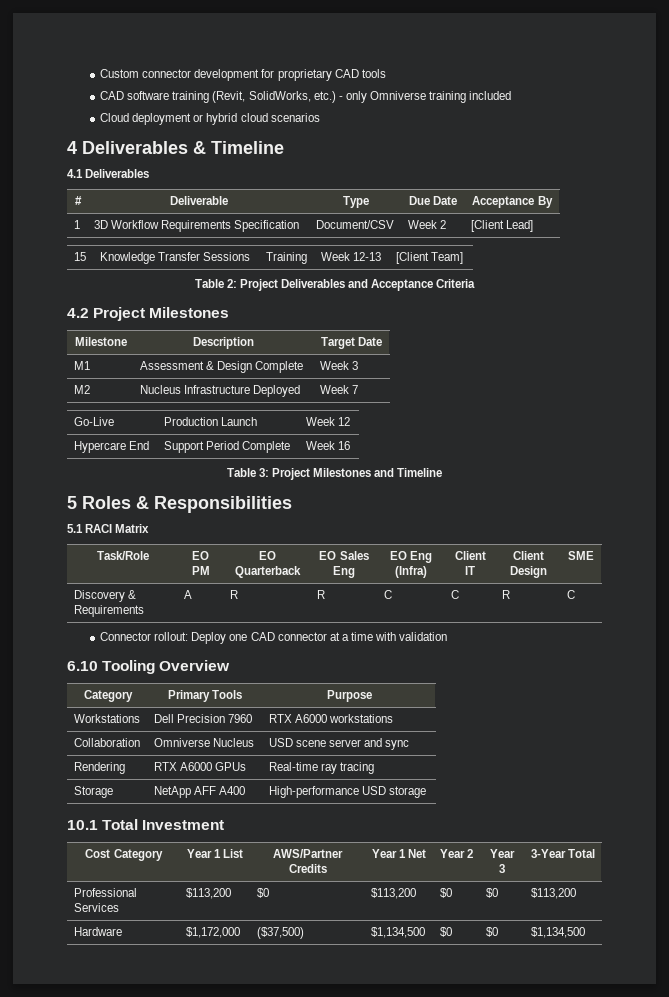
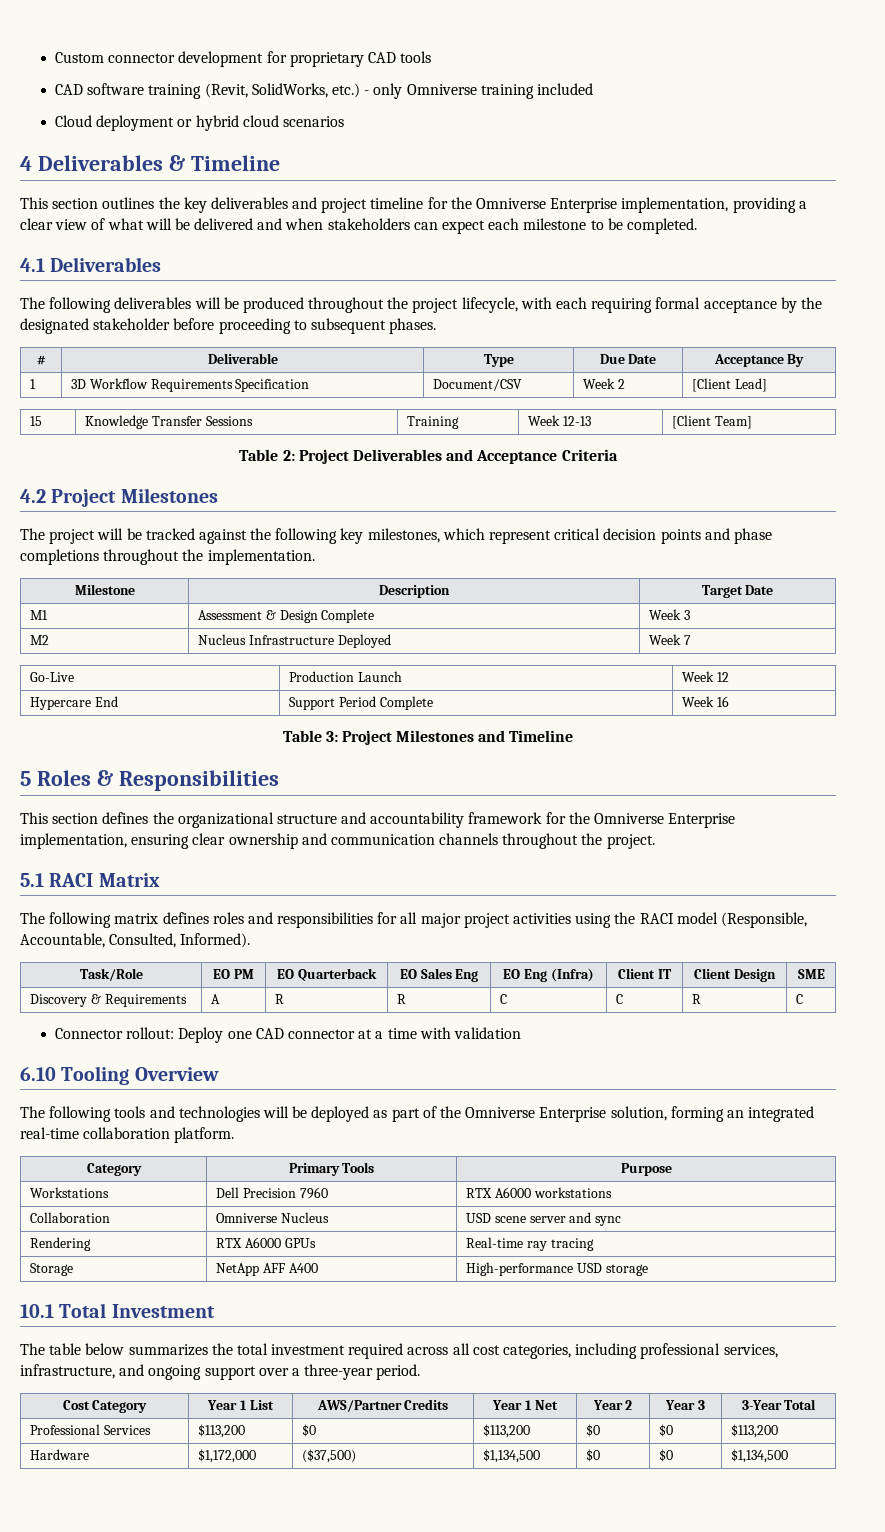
+ This section outlines the key deliverables and project timeline for the Omniverse Enterprise implementation, providing a clear view of what will be delivered and when stakeholders can expect each milestone to be completed.
  4.1 Deliverables
+ The following deliverables will be produced throughout the project lifecycle, with each requiring formal acceptance by the designated stakeholder before proceeding to subsequent phases.
+ The project will be tracked against the following key milestones, which represent critical decision points and phase completions throughout the implementation.
+ This section defines the organizational structure and accountability framework for the Omniverse Enterprise implementation, ensuring clear ownership and communication channels throughout the project.
  5.1 RACI Matrix
+ The following matrix defines roles and responsibilities for all major project activities using the RACI model (Responsible, Accountable, Consulted, Informed).
+ The following tools and technologies will be deployed as part of the Omniverse Enterprise solution, forming an integrated real-time collaboration platform.
+ The table below summarizes the total investment required across all cost categories, including professional services, infrastructure, and ongoing support over a three-year period.

